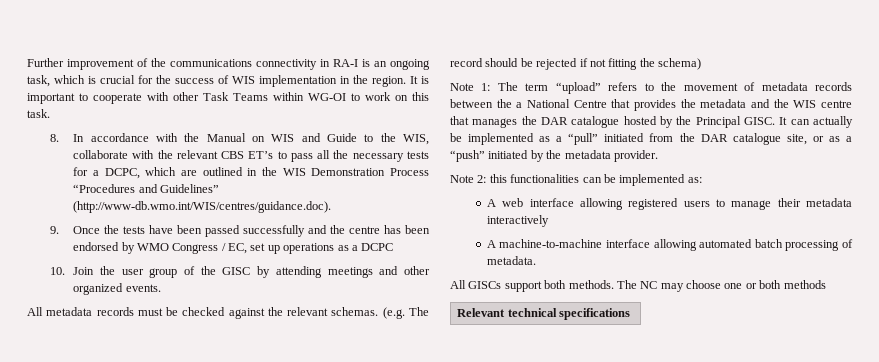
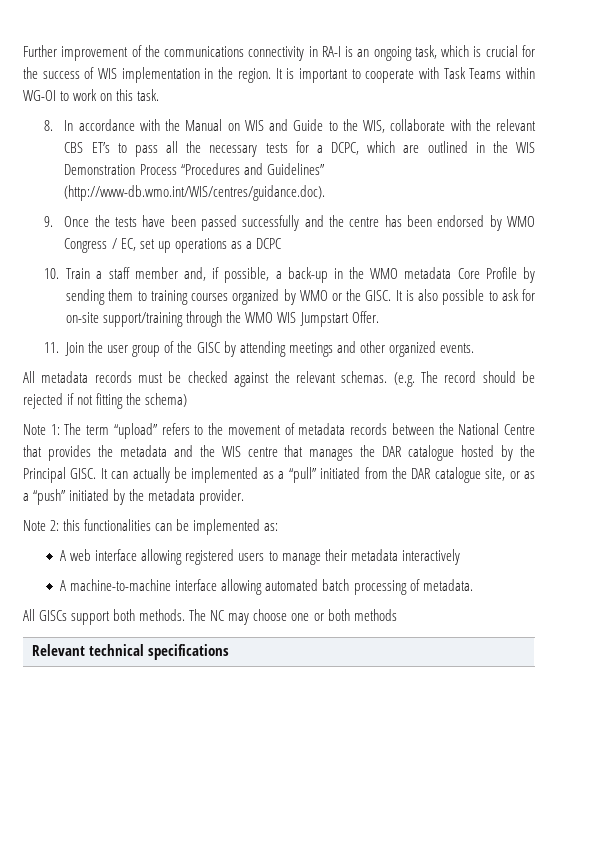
- It is important to cooperate with other Task Teams within WG-OI to work on this task.
+ It is important to cooperate with Task Teams within WG-OI to work on this task.
- 10. Join the user group of the GISC by attending meetings and other organized events.
+ 10. Train a staff member and, if possible, a back-up in the WMO metadata Core Profile by sending them to training courses organized by WMO or the GISC. It is also possible to ask for on-site support/training through the WMO WIS Jumpstart Offer.
+ 11. Join the user group of the GISC by attending meetings and other organized events.
- Note 1: The term “upload” refers to the movement of metadata records between the a National Centre that provides the metadata and the WIS centre that manages the DAR catalogue hosted by the Principal GISC.
+ Note 1: The term “upload” refers to the movement of metadata records between the National Centre that provides the metadata and the WIS centre that manages the DAR catalogue hosted by the Principal GISC.

